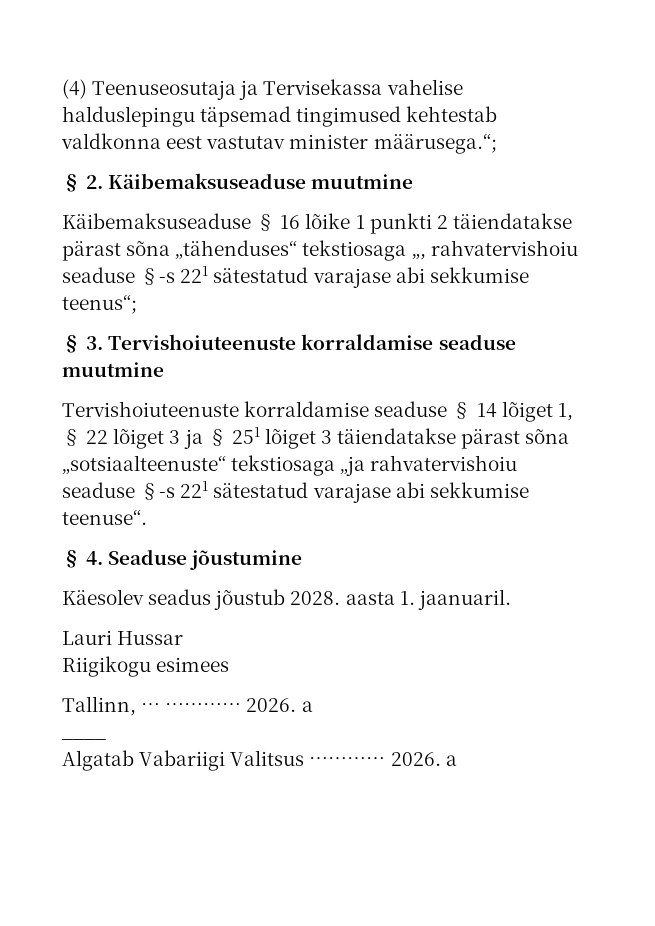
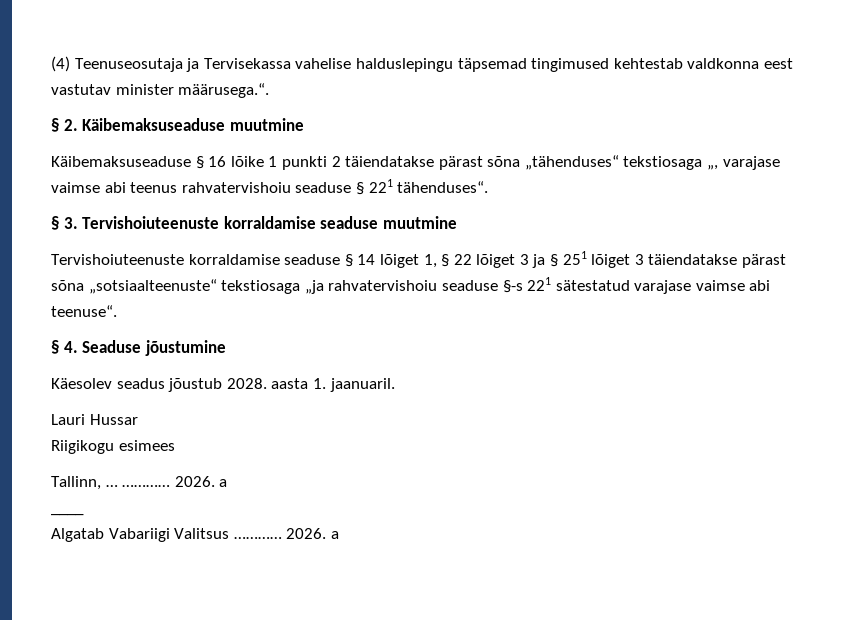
- (4) Teenuseosutaja ja Tervisekassa vahelise halduslepingu täpsemad tingimused kehtestab valdkonna eest vastutav minister määrusega.“;
+ (4) Teenuseosutaja ja Tervisekassa vahelise halduslepingu täpsemad tingimused kehtestab valdkonna eest vastutav minister määrusega.“.
- Käibemaksuseaduse § 16 lõike 1 punkti 2 täiendatakse pärast sõna „tähenduses“ tekstiosaga „, rahvatervishoiu seaduse §-s 221 sätestatud varajase abi sekkumise teenus“;
+ Käibemaksuseaduse § 16 lõike 1 punkti 2 täiendatakse pärast sõna „tähenduses“ tekstiosaga „, varajase vaimse abi teenus rahvatervishoiu seaduse § 221 tähenduses“.
- Tervishoiuteenuste korraldamise seaduse § 14 lõiget 1, § 22 lõiget 3 ja § 251 lõiget 3 täiendatakse pärast sõna „sotsiaalteenuste“ tekstiosaga „ja rahvatervishoiu seaduse §-s 221 sätestatud varajase abi sekkumise teenuse“.
+ Tervishoiuteenuste korraldamise seaduse § 14 lõiget 1, § 22 lõiget 3 ja § 251 lõiget 3 täiendatakse pärast sõna „sotsiaalteenuste“ tekstiosaga „ja rahvatervishoiu seaduse §-s 221 sätestatud varajase vaimse abi teenuse“.

